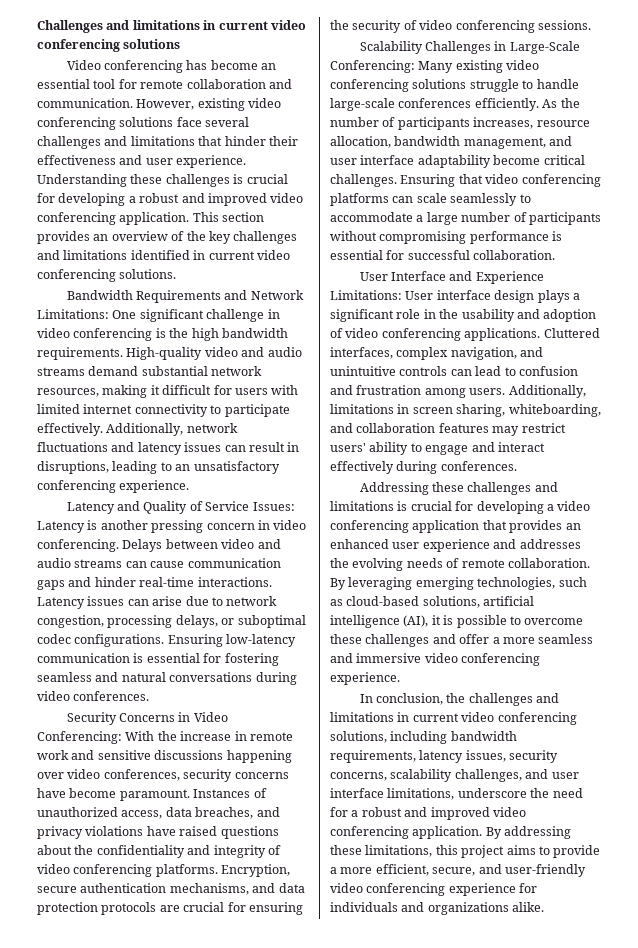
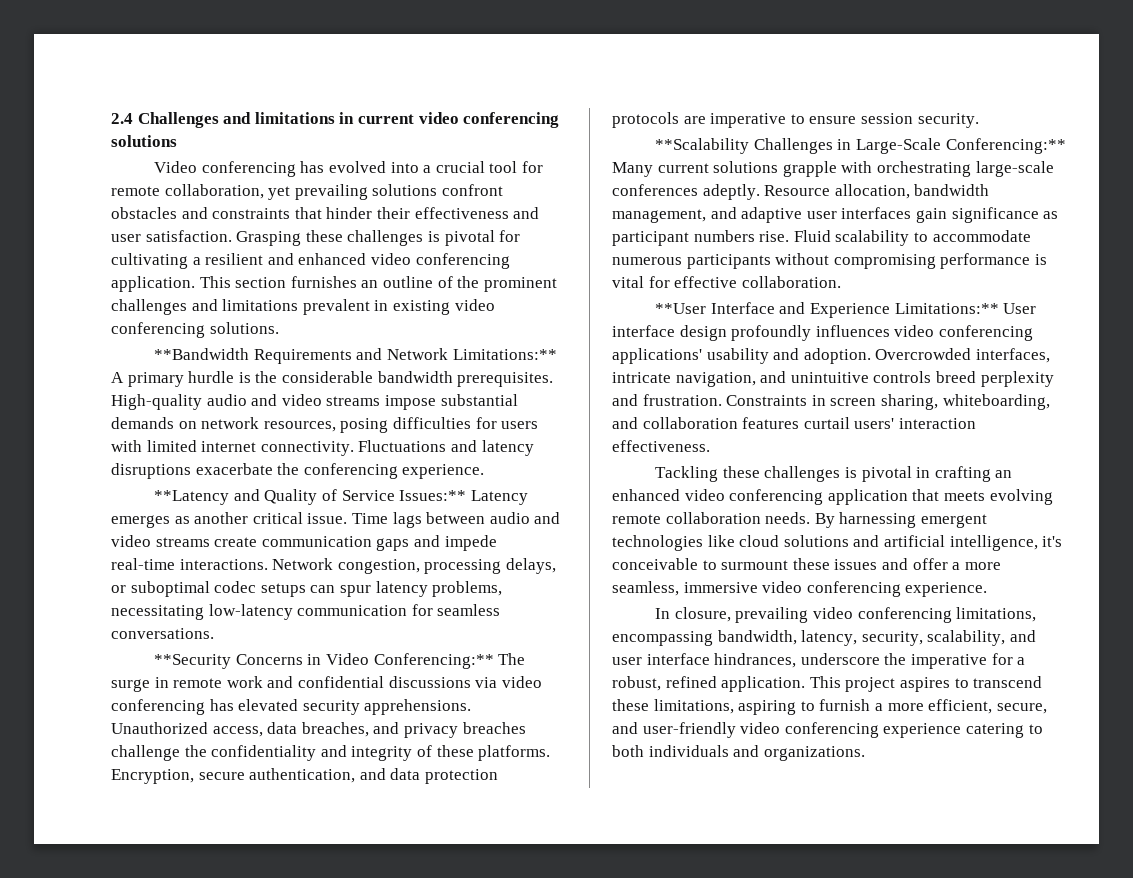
- Challenges and limitations in current video conferencing solutions
+ 2.4 Challenges and limitations in current video conferencing solutions
- Video conferencing has become an essential tool for remote collaboration and communication. However, existing video conferencing solutions face several challenges and limitations that hinder their effectiveness and user experience. Understanding these challenges is crucial for developing a robust and improved video conferencing application.
+ Video conferencing has evolved into a crucial tool for remote collaboration, yet prevailing solutions confront obstacles and constraints that hinder their effectiveness and user satisfaction. Grasping these challenges is pivotal for cultivating a resilient and enhanced video conferencing application.
- This section provides an overview of the key challenges and limitations identified in current video conferencing solutions.
+ This section furnishes an outline of the prominent challenges and limitations prevalent in existing video conferencing solutions.
- Bandwidth Requirements and Network Limitations: One significant challenge in video conferencing is the high bandwidth requirements. High-quality video and audio streams demand substantial network resources, making it difficult for users with limited internet connectivity to participate effectively. Additionally, network fluctuations and latency issues can result in disruptions, leading to an unsatisfactory conferencing experience.
- Latency and Quality of Service Issues: Latency is another pressing concern in video conferencing. Delays between video and audio streams can cause communication gaps and hinder real-time interactions.
+ **Bandwidth Requirements and Network Limitations:** A primary hurdle is the considerable bandwidth prerequisites. High-quality audio and video streams impose substantial demands on network resources, posing difficulties for users with limited internet connectivity. Fluctuations and latency disruptions exacerbate the conferencing experience.
+ **Latency and Quality of Service Issues:** Latency emerges as another critical issue. Time lags between audio and video streams create communication gaps and impede real-time interactions.
- Latency issues can arise due to network congestion, processing delays, or suboptimal codec configurations. Ensuring low-latency communication is essential for fostering seamless and natural conversations during video conferences.
- Security Concerns in Video Conferencing: With the increase in remote work and sensitive discussions happening over video conferences, security concerns have become paramount. Instances of unauthorized access, data breaches, and privacy violations have raised questions about the confidentiality and integrity of video conferencing platforms.
+ Network congestion, processing delays, or suboptimal codec setups can spur latency problems, necessitating low-latency communication for seamless conversations.
+ **Security Concerns in Video Conferencing:** The surge in remote work and confidential discussions via video conferencing has elevated security apprehensions. Unauthorized access, data breaches, and privacy breaches challenge the confidentiality and integrity of these platforms.
- Encryption, secure authentication mechanisms, and data protection protocols are crucial for ensuring the security of video conferencing sessions.
- Scalability Challenges in Large-Scale Conferencing: Many existing video conferencing solutions struggle to handle large-scale conferences efficiently. As the number of participants increases, resource allocation, bandwidth management, and user interface adaptability become critical challenges. Ensuring that video conferencing platforms can scale seamlessly to accommodate a large number of participants without compromising performance is essential for successful collaboration.
+ Encryption, secure authentication, and data protection protocols are imperative to ensure session security.
+ **Scalability Challenges in Large-Scale Conferencing:** Many current solutions grapple with orchestrating large-scale conferences adeptly. Resource allocation, bandwidth management, and adaptive user interfaces gain significance as participant numbers rise. Fluid scalability to accommodate numerous participants without compromising performance is vital for effective collaboration.
- User Interface and Experience Limitations: User interface design plays a significant role in the usability and adoption of video conferencing applications. Cluttered interfaces, complex navigation, and unintuitive controls can lead to confusion and frustration among users. Additionally, limitations in screen sharing, whiteboarding, and collaboration features may restrict users' ability to engage and interact effectively during conferences.
- Addressing these challenges and limitations is crucial for developing a video conferencing application that provides an enhanced user experience and addresses the evolving needs of remote collaboration. By leveraging emerging technologies, such as cloud-based solutions, artificial intelligence (AI), it is possible to overcome these challenges and offer a more seamless and immersive video conferencing experience.
+ **User Interface and Experience Limitations:** User interface design profoundly influences video conferencing applications' usability and adoption. Overcrowded interfaces, intricate navigation, and unintuitive controls breed perplexity and frustration. Constraints in screen sharing, whiteboarding, and collaboration features curtail users' interaction effectiveness.
+ Tackling these challenges is pivotal in crafting an enhanced video conferencing application that meets evolving remote collaboration needs. By harnessing emergent technologies like cloud solutions and artificial intelligence, it's conceivable to surmount these issues and offer a more seamless, immersive video conferencing experience.
- In conclusion, the challenges and limitations in current video conferencing solutions, including bandwidth requirements, latency issues, security concerns, scalability challenges, and user interface limitations, underscore the need for a robust and improved video conferencing application. By addressing these limitations, this project aims to provide a more efficient, secure, and user-friendly video conferencing experience for individuals and organizations alike.
+ In closure, prevailing video conferencing limitations, encompassing bandwidth, latency, security, scalability, and user interface hindrances, underscore the imperative for a robust, refined application. This project aspires to transcend these limitations, aspiring to furnish a more efficient, secure, and user-friendly video conferencing experience catering to both individuals and organizations.

